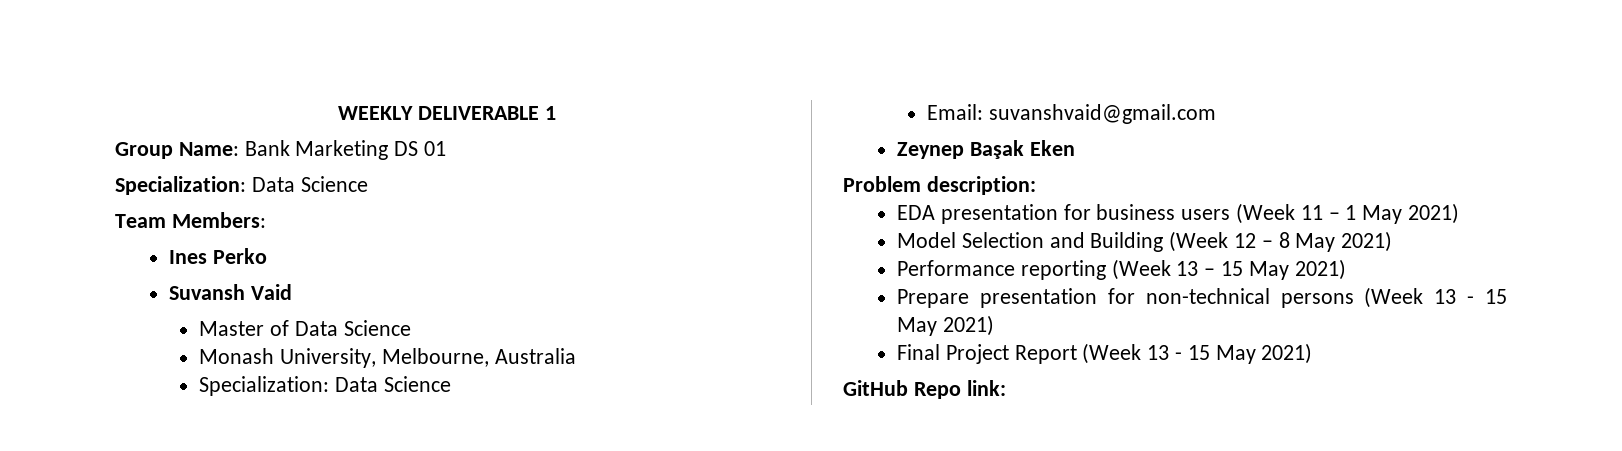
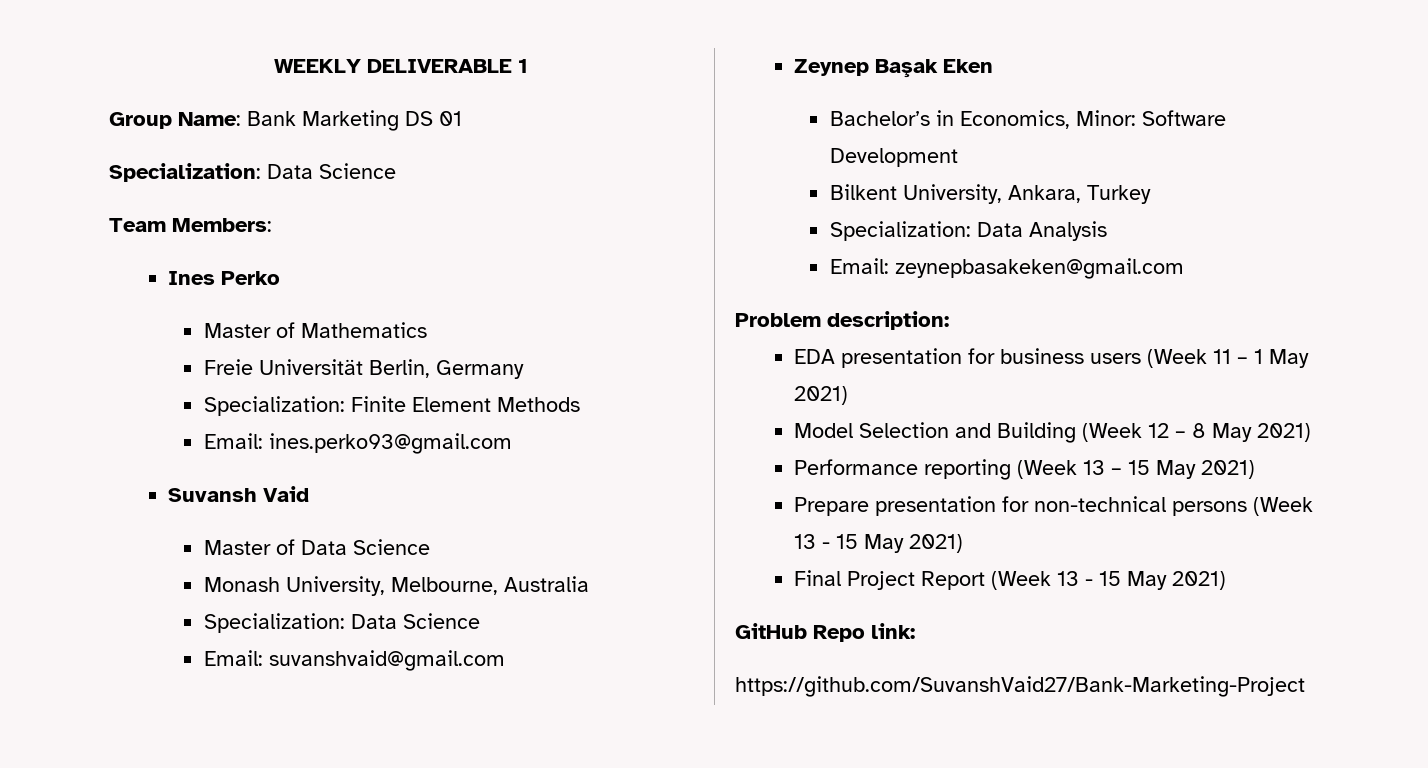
+ Master of Mathematics
+ Freie Universität Berlin, Germany
+ Specialization: Finite Element Methods
+ Email: ines.perko93@gmail.com
+ Bachelor’s in Economics, Minor: Software Development
+ Bilkent University, Ankara, Turkey
+ Specialization: Data Analysis
+ Email: zeynepbasakeken@gmail.com
+ https://github.com/SuvanshVaid27/Bank-Marketing-Project

